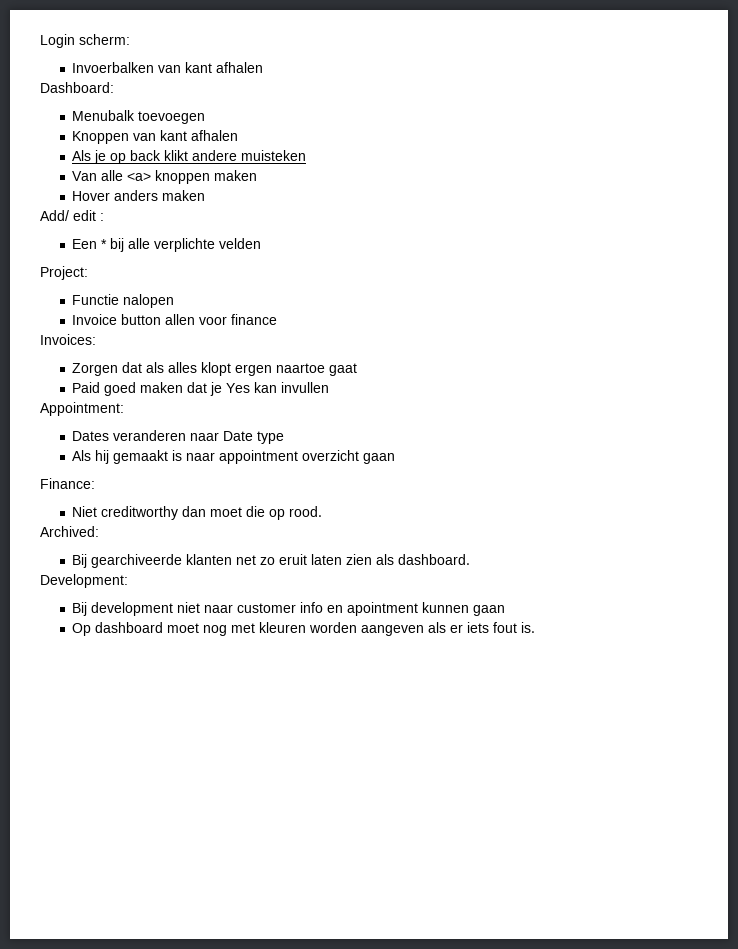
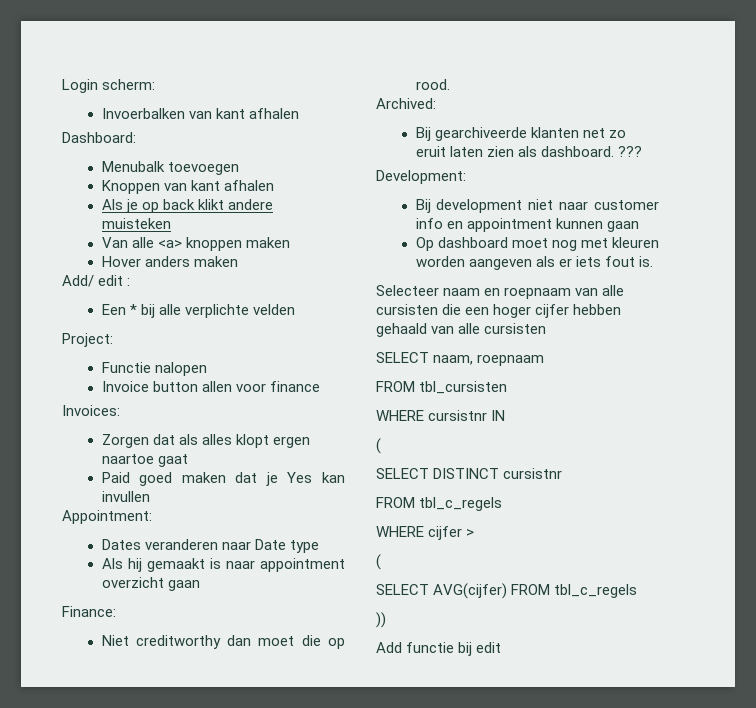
+ ???
- Bij development niet naar customer info en apointment kunnen gaan
+ Bij development niet naar customer info en appointment kunnen gaan
+ Selecteer naam en roepnaam van alle cursisten die een hoger cijfer hebben gehaald van alle cursisten
+ SELECT naam, roepnaam
+ FROM tbl_cursisten
+ WHERE cursistnr IN
+ (
+ SELECT DISTINCT cursistnr
+ FROM tbl_c_regels
+ WHERE cijfer >
+ (
+ SELECT AVG(cijfer) FROM tbl_c_regels
+ ))
+ Add functie bij edit

